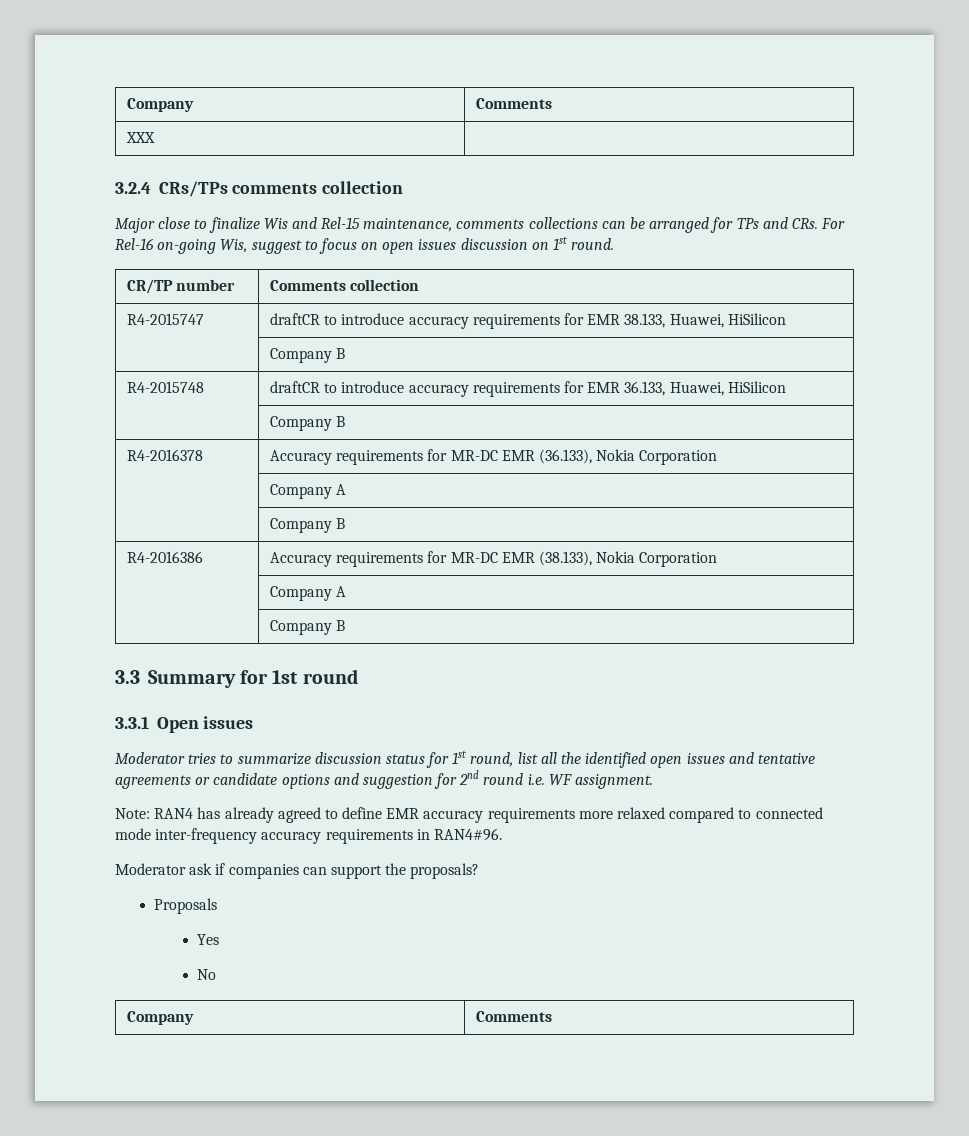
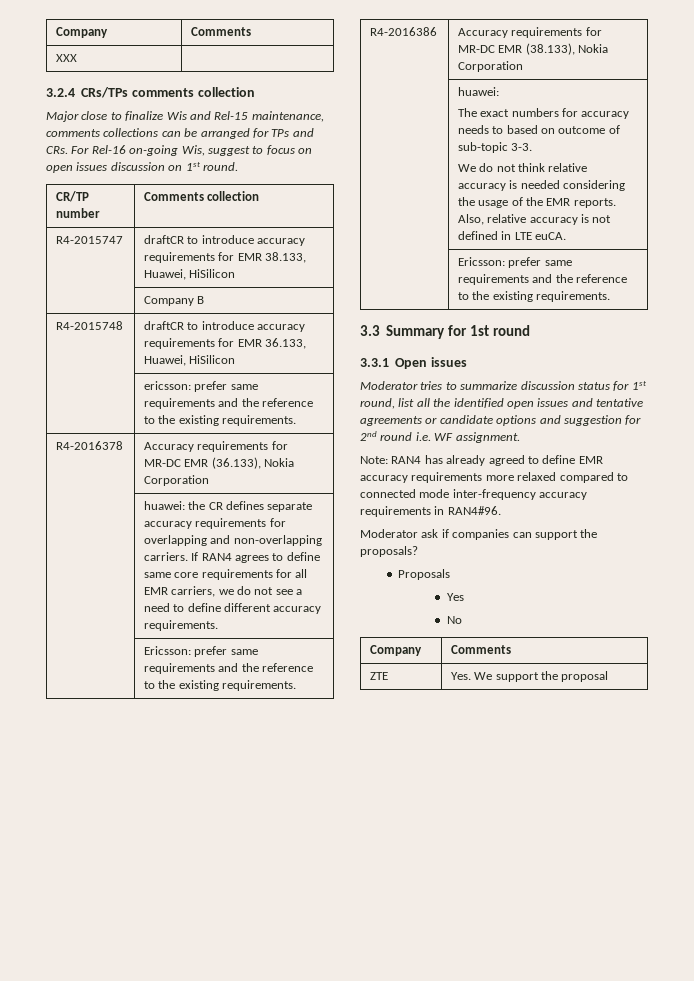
  R4-2015748 | draftCR to introduce accuracy requirements for EMR 36.133, Huawei, HiSilicon
- | Company B
+ | ericsson: prefer same requirements and the reference to the existing requirements.
  R4-2016378 | Accuracy requirements for MR-DC EMR (36.133), Nokia Corporation
- | Company A
- | Company B
+ | huawei: the CR defines separate accuracy requirements for overlapping and non-overlapping carriers. If RAN4 agrees to define same core requirements for all EMR carriers, we do not see a need to define different accuracy requirements.
+ | Ericsson: prefer same requirements and the reference to the existing requirements.
  R4-2016386 | Accuracy requirements for MR-DC EMR (38.133), Nokia Corporation
- | Company A
- | Company B
+ | huawei:
+ The exact numbers for accuracy needs to based on outcome of sub-topic 3-3.
+ We do not think relative accuracy is needed considering the usage of the EMR reports. Also, relative accuracy is not defined in LTE euCA.
+ | Ericsson: prefer same requirements and the reference to the existing requirements.
+ ZTE | Yes. We support the proposal

